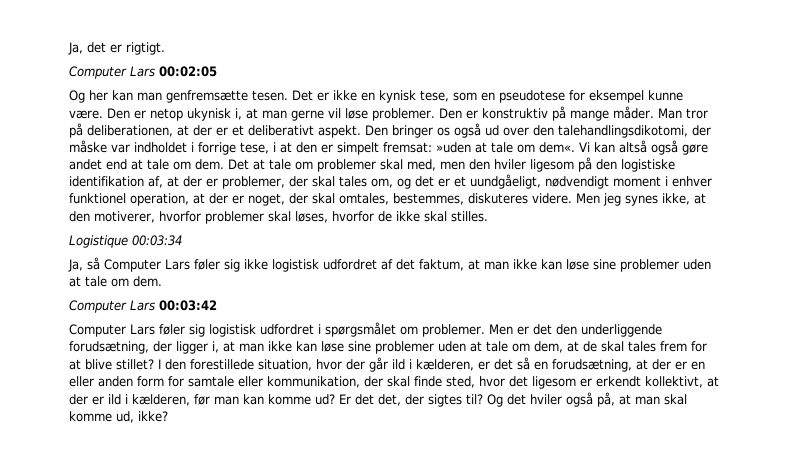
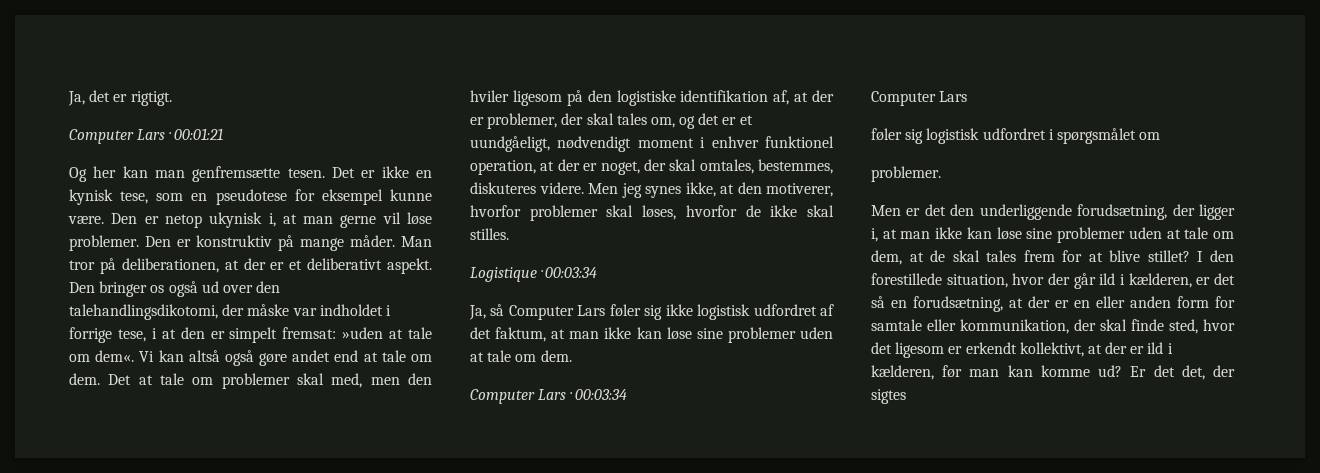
- Computer Lars 00:02:05
+ Computer Lars · 00:01:21
- Logistique 00:03:34
+ Logistique · 00:03:34
- Computer Lars 00:03:42
- Computer Lars føler sig logistisk udfordret i spørgsmålet om problemer. Men er det den underliggende forudsætning, der ligger i, at man ikke kan løse sine problemer uden at tale om dem, at de skal tales frem for at blive stillet?
+ Computer Lars · 00:03:34
+ Computer Lars
+ føler sig logistisk udfordret i spørgsmålet om
+ problemer.
+ Men er det den underliggende forudsætning, der ligger i, at man ikke kan løse sine problemer uden at tale om dem, at de skal tales frem for at blive stillet?
- Er det det, der sigtes til? Og det hviler også på, at man skal komme ud, ikke?
+ Er det det, der sigtes

